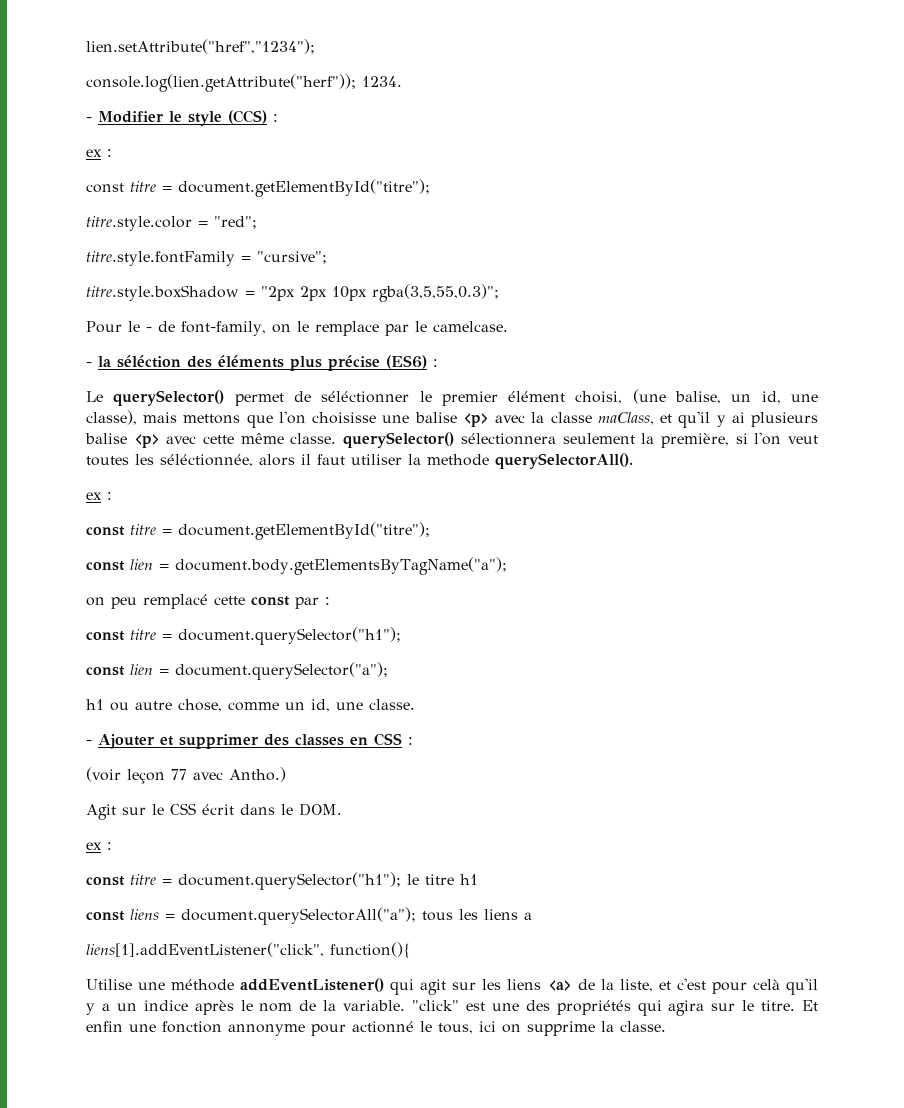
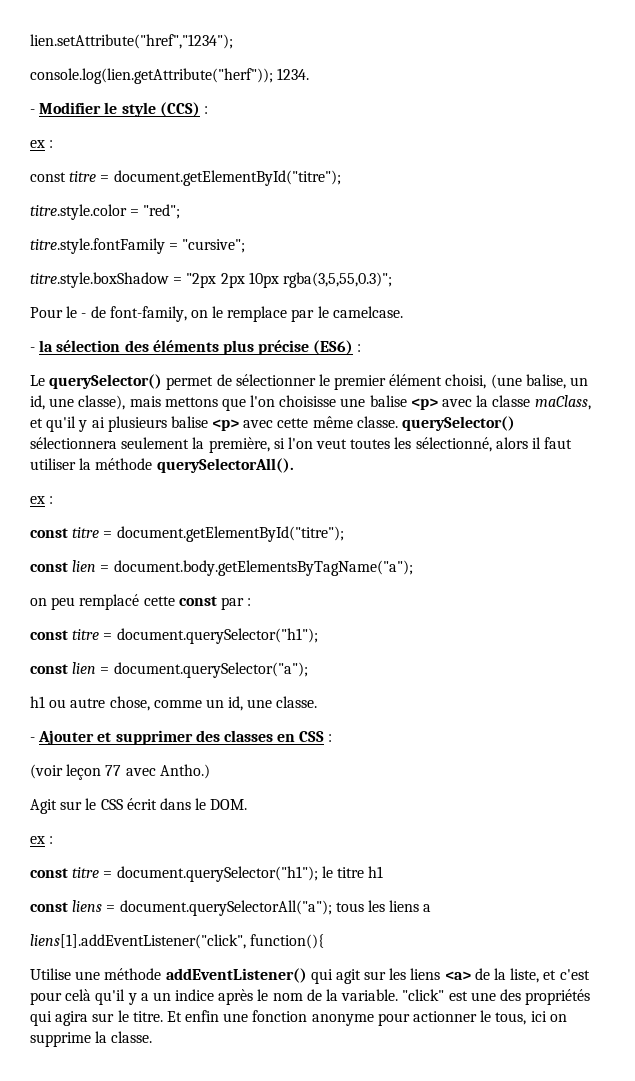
- - la séléction des éléments plus précise (ES6) :
+ - la sélection des éléments plus précise (ES6) :
- Le querySelector() permet de séléctionner le premier élément choisi, (une balise, un id, une classe), mais mettons que l'on choisisse une balise <p> avec la classe maClass, et qu'il y ai plusieurs balise <p> avec cette même classe. querySelector() sélectionnera seulement la première, si l'on veut toutes les séléctionnée, alors il faut utiliser la methode querySelectorAll().
+ Le querySelector() permet de sélectionner le premier élément choisi, (une balise, un id, une classe), mais mettons que l'on choisisse une balise <p> avec la classe maClass, et qu'il y ai plusieurs balise <p> avec cette même classe. querySelector() sélectionnera seulement la première, si l'on veut toutes les sélectionné, alors il faut utiliser la méthode querySelectorAll().
- Et enfin une fonction annonyme pour actionné le tous, ici on supprime la classe.
+ Et enfin une fonction anonyme pour actionner le tous, ici on supprime la classe.

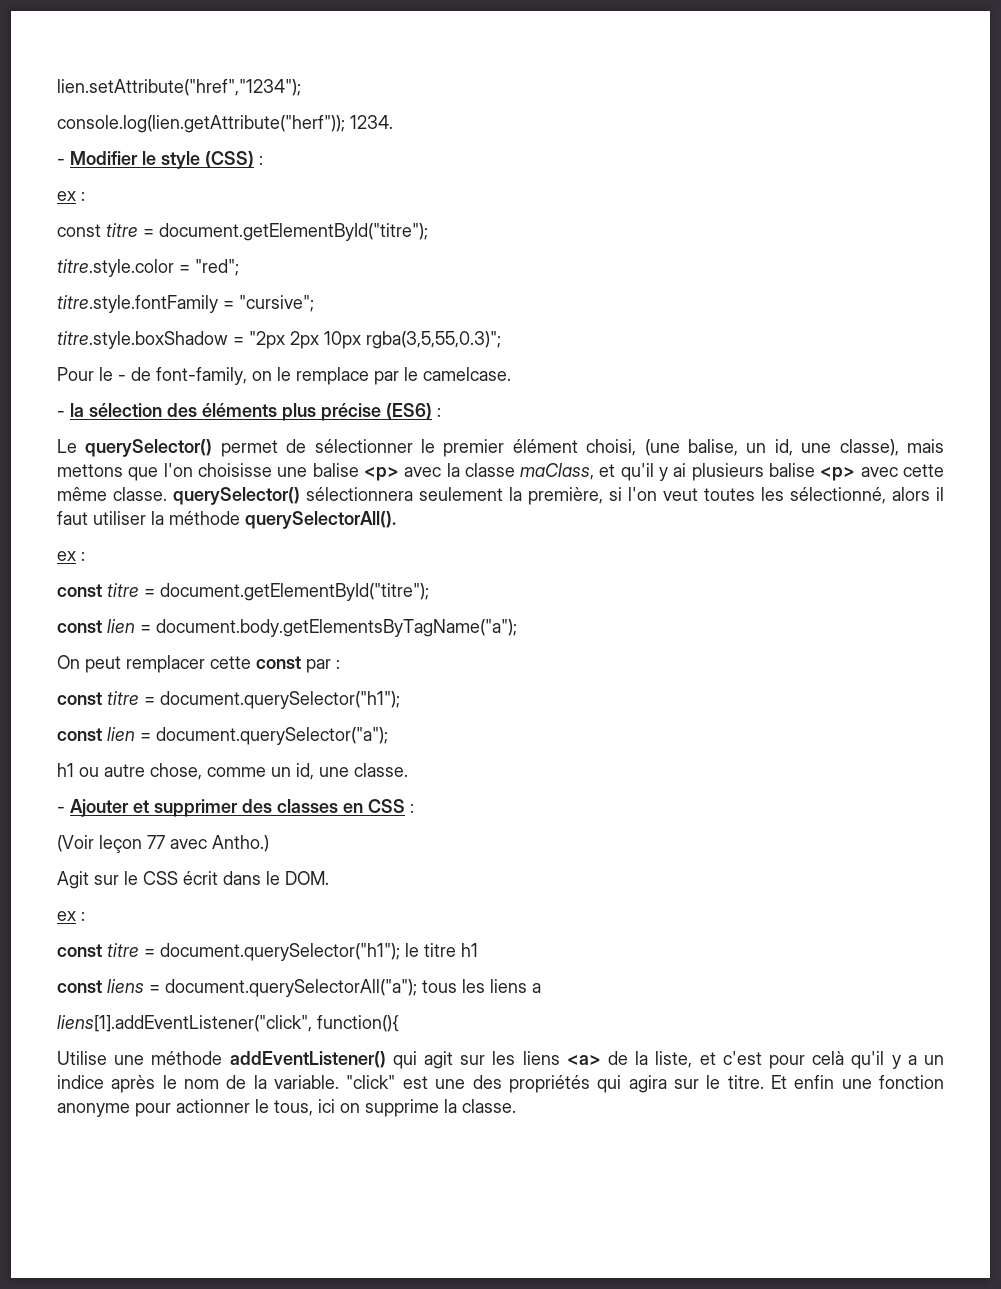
- - Modifier le style (CCS) :
+ - Modifier le style (CSS) :
- on peu remplacé cette const par :
+ On peut remplacer cette const par :
- (voir leçon 77 avec Antho.)
+ (Voir leçon 77 avec Antho.)

